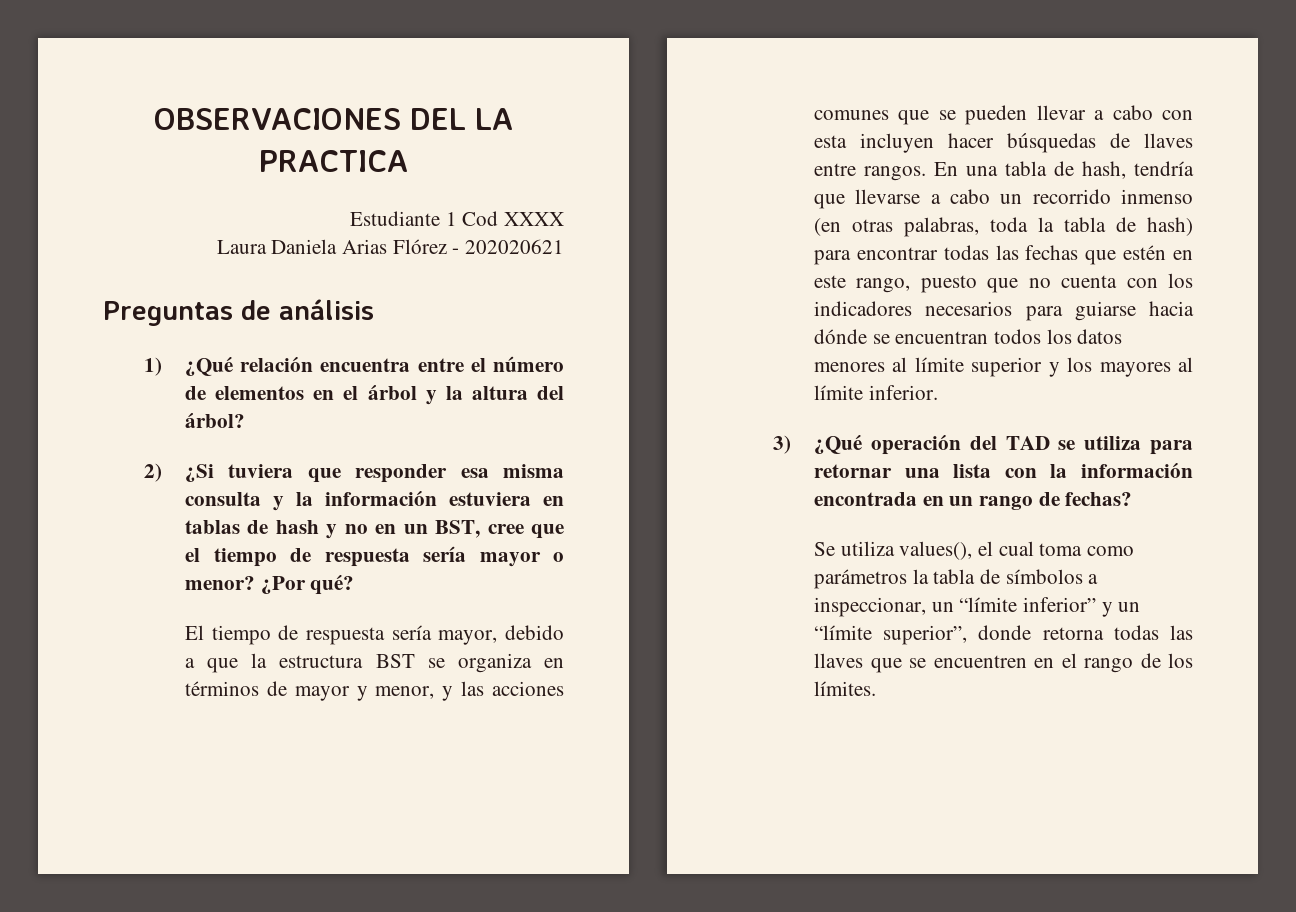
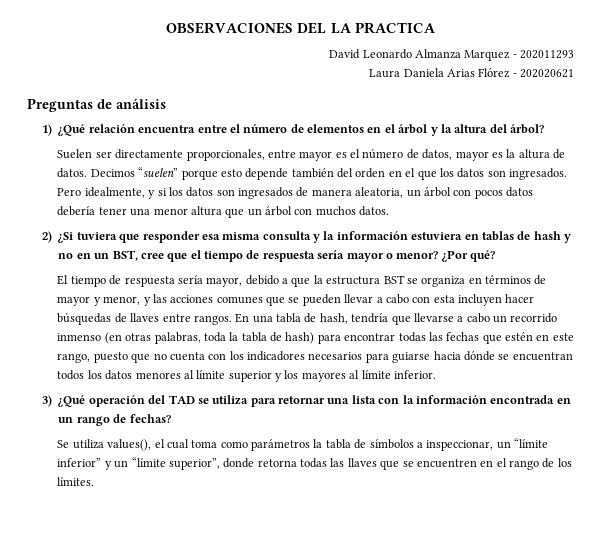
- Estudiante 1 Cod XXXX
+ David Leonardo Almanza Marquez - 202011293
+ Suelen ser directamente proporcionales, entre mayor es el número de datos, mayor es la altura de datos. Decimos “suelen” porque esto depende también del orden en el que los datos son ingresados. Pero idealmente, y si los datos son ingresados de manera aleatoria, un árbol con pocos datos debería tener una menor altura que un árbol con muchos datos.

